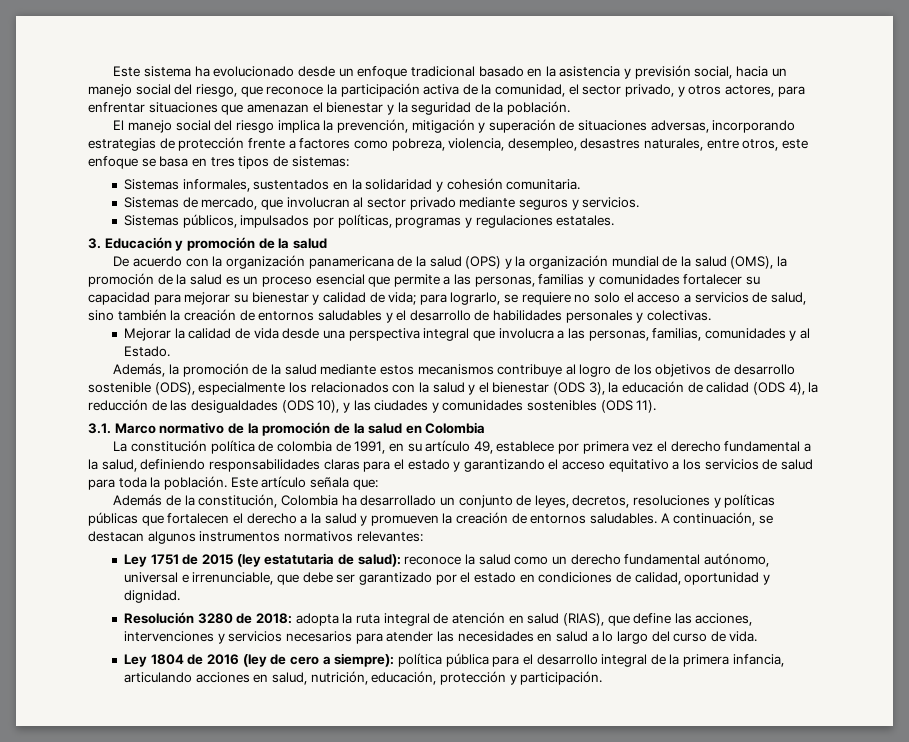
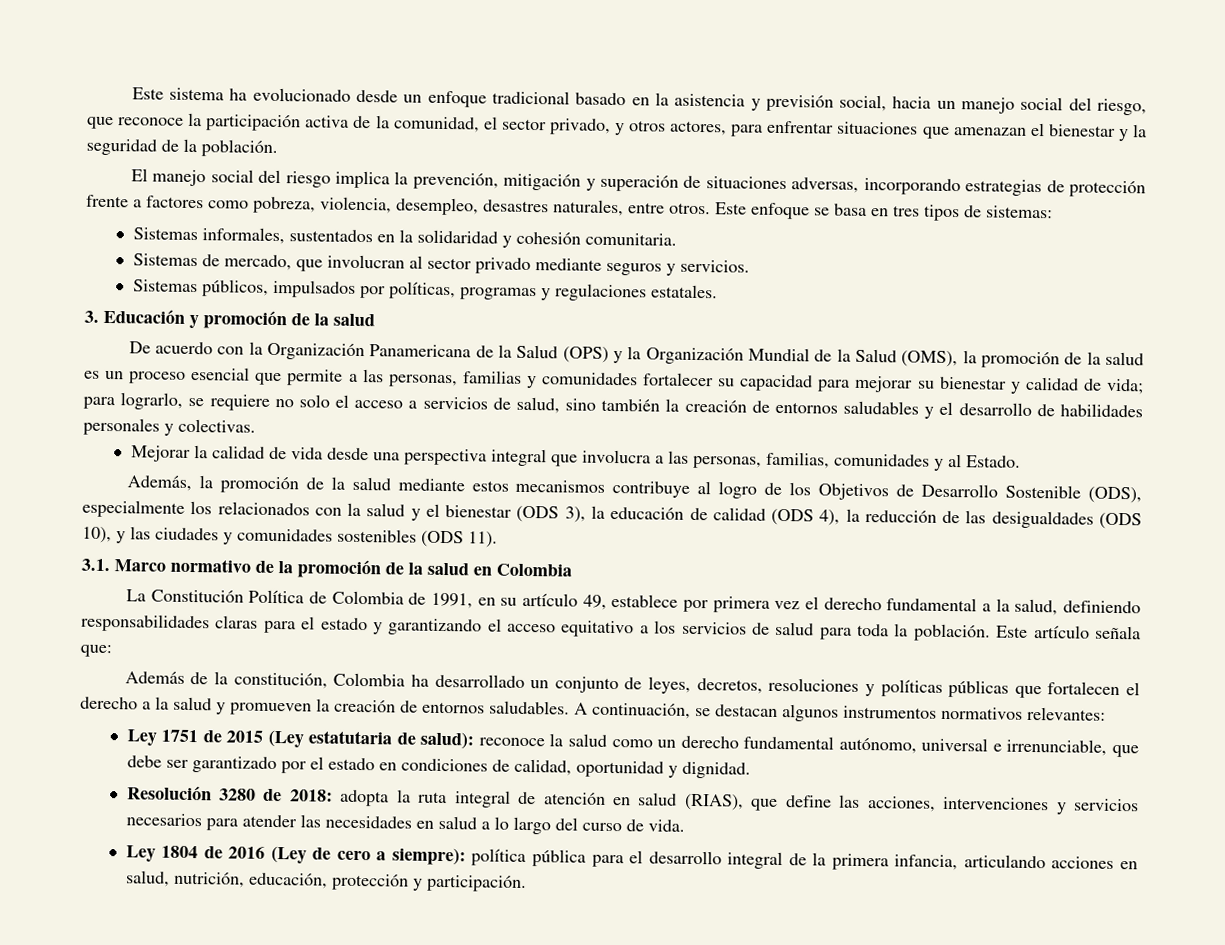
- El manejo social del riesgo implica la prevención, mitigación y superación de situaciones adversas, incorporando estrategias de protección frente a factores como pobreza, violencia, desempleo, desastres naturales, entre otros, este enfoque se basa en tres tipos de sistemas:
+ El manejo social del riesgo implica la prevención, mitigación y superación de situaciones adversas, incorporando estrategias de protección frente a factores como pobreza, violencia, desempleo, desastres naturales, entre otros. Este enfoque se basa en tres tipos de sistemas:
- De acuerdo con la organización panamericana de la salud (OPS) y la organización mundial de la salud (OMS), la promoción de la salud es un proceso esencial que permite a las personas, familias y comunidades fortalecer su capacidad para mejorar su bienestar y calidad de vida;
+ De acuerdo con la Organización Panamericana de la Salud (OPS) y la Organización Mundial de la Salud (OMS), la promoción de la salud es un proceso esencial que permite a las personas, familias y comunidades fortalecer su capacidad para mejorar su bienestar y calidad de vida;
- Además, la promoción de la salud mediante estos mecanismos contribuye al logro de los objetivos de desarrollo sostenible (ODS), especialmente los relacionados con la salud y el bienestar (ODS 3), la educación de calidad (ODS 4), la reducción de las desigualdades (ODS 10), y las ciudades y comunidades sostenibles (ODS 11).
+ Además, la promoción de la salud mediante estos mecanismos contribuye al logro de los Objetivos de Desarrollo Sostenible (ODS), especialmente los relacionados con la salud y el bienestar (ODS 3), la educación de calidad (ODS 4), la reducción de las desigualdades (ODS 10), y las ciudades y comunidades sostenibles (ODS 11).
- La constitución política de colombia de 1991, en su artículo 49, establece por primera vez el derecho fundamental a la salud, definiendo responsabilidades claras para el estado y garantizando el acceso equitativo a los servicios de salud para toda la población.
+ La Constitución Política de Colombia de 1991, en su artículo 49, establece por primera vez el derecho fundamental a la salud, definiendo responsabilidades claras para el estado y garantizando el acceso equitativo a los servicios de salud para toda la población.
- Ley 1751 de 2015 (ley estatutaria de salud): reconoce la salud como un derecho fundamental autónomo, universal e irrenunciable, que debe ser garantizado por el estado en condiciones de calidad, oportunidad y dignidad.
+ Ley 1751 de 2015 (Ley estatutaria de salud): reconoce la salud como un derecho fundamental autónomo, universal e irrenunciable, que debe ser garantizado por el estado en condiciones de calidad, oportunidad y dignidad.
- Ley 1804 de 2016 (ley de cero a siempre): política pública para el desarrollo integral de la primera infancia, articulando acciones en salud, nutrición, educación, protección y participación.
+ Ley 1804 de 2016 (Ley de cero a siempre): política pública para el desarrollo integral de la primera infancia, articulando acciones en salud, nutrición, educación, protección y participación.

